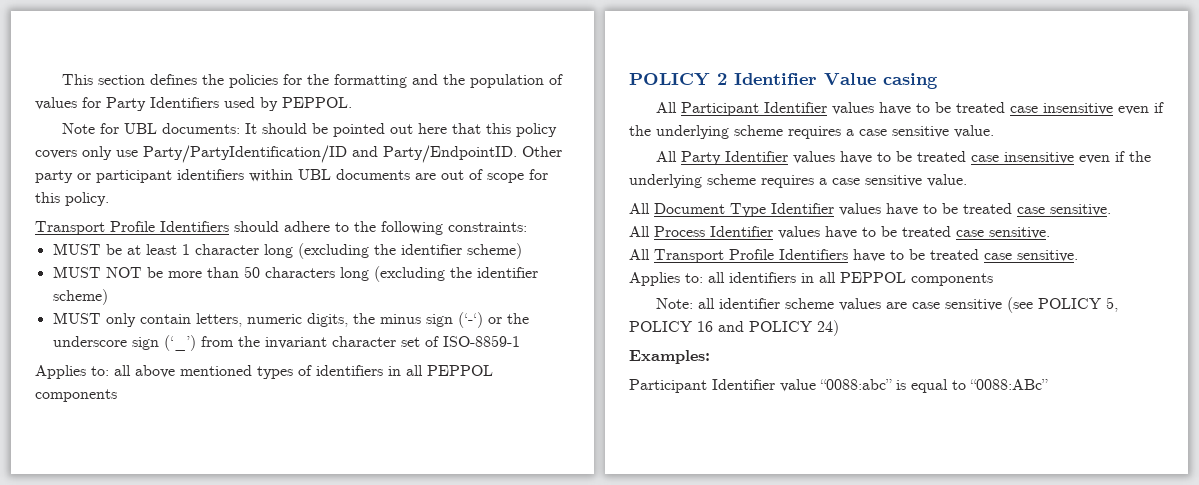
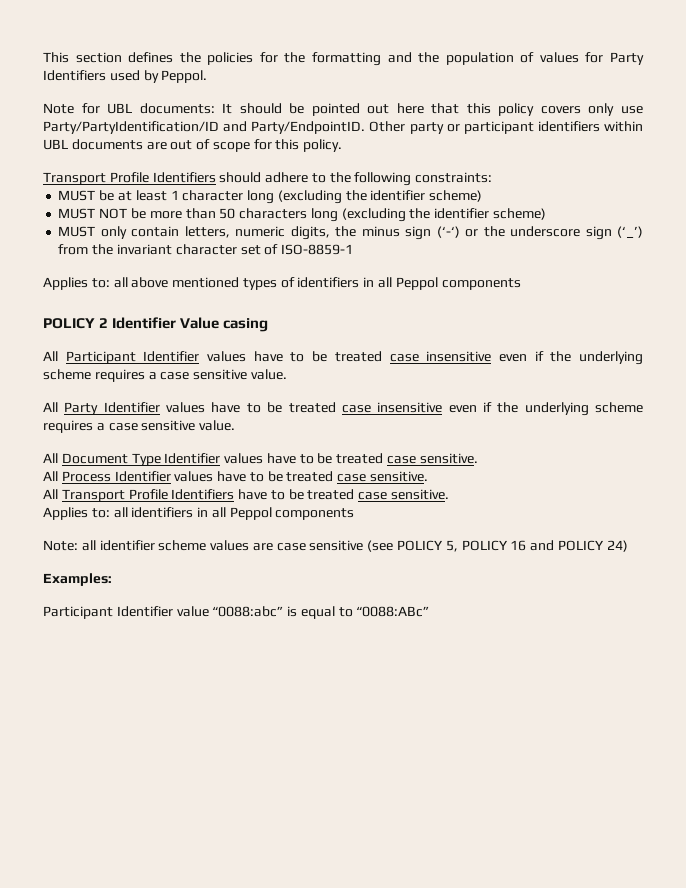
- This section defines the policies for the formatting and the population of values for Party Identifiers used by PEPPOL.
+ This section defines the policies for the formatting and the population of values for Party Identifiers used by Peppol.
- Applies to: all above mentioned types of identifiers in all PEPPOL components
+ Applies to: all above mentioned types of identifiers in all Peppol components
- Applies to: all identifiers in all PEPPOL components
+ Applies to: all identifiers in all Peppol components

